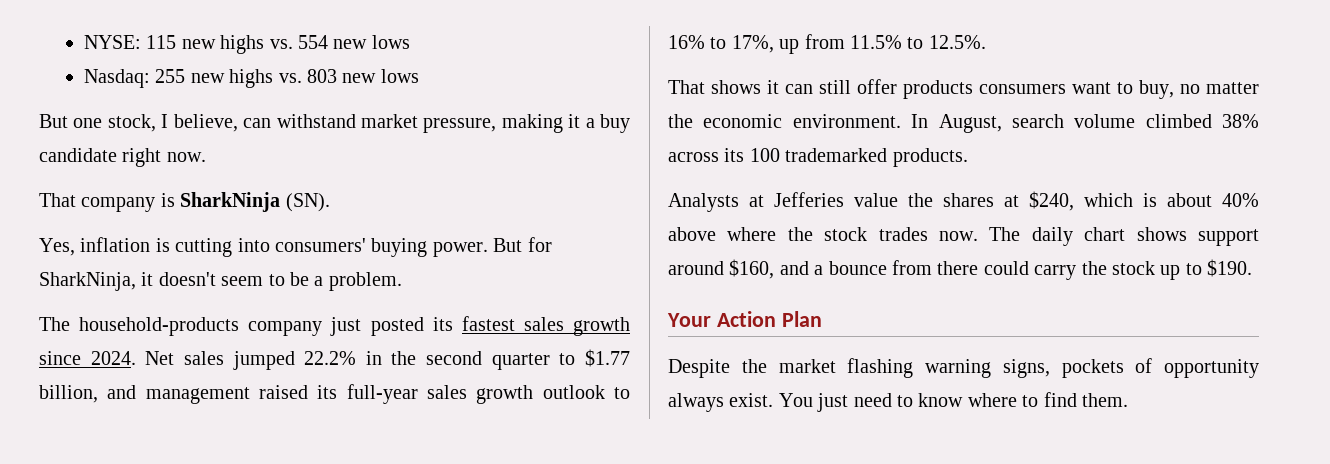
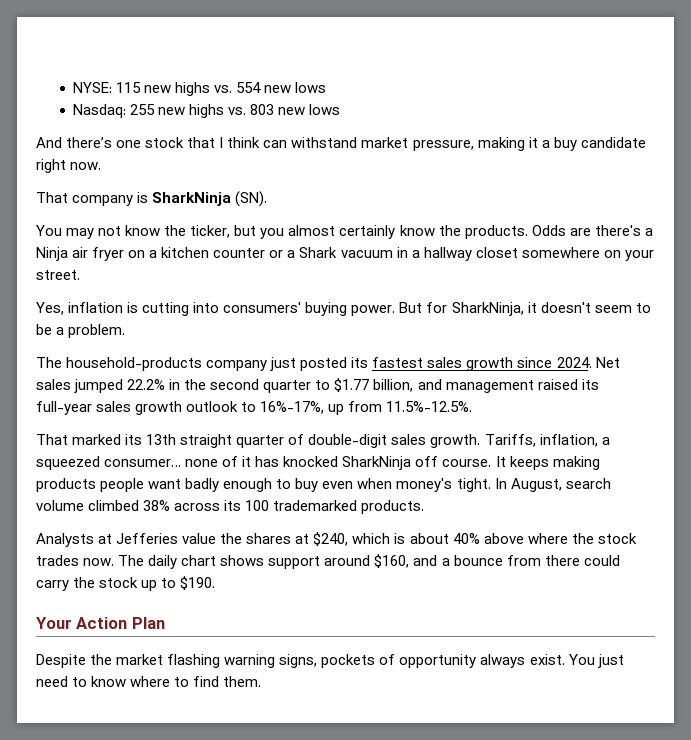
- But one stock, I believe, can withstand market pressure, making it a buy candidate right now.
+ And there’s one stock that I think can withstand market pressure, making it a buy candidate right now.
+ You may not know the ticker, but you almost certainly know the products. Odds are there's a Ninja air fryer on a kitchen counter or a Shark vacuum in a hallway closet somewhere on your street.
- Net sales jumped 22.2% in the second quarter to $1.77 billion, and management raised its full-year sales growth outlook to 16% to 17%, up from 11.5% to 12.5%.
- That shows it can still offer products consumers want to buy, no matter the economic environment.
+ Net sales jumped 22.2% in the second quarter to $1.77 billion, and management raised its full-year sales growth outlook to 16%-17%, up from 11.5%-12.5%.
+ That marked its 13th straight quarter of double-digit sales growth. Tariffs, inflation, a squeezed consumer… none of it has knocked SharkNinja off course. It keeps making products people want badly enough to buy even when money's tight.

